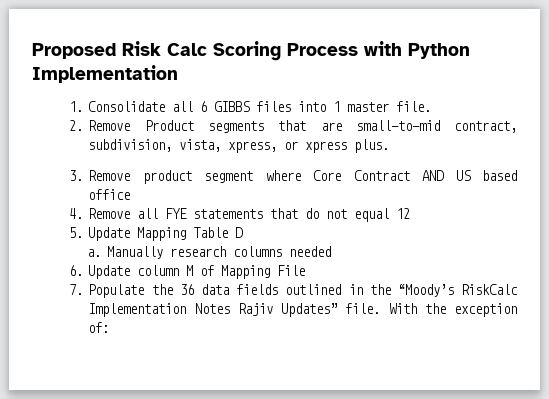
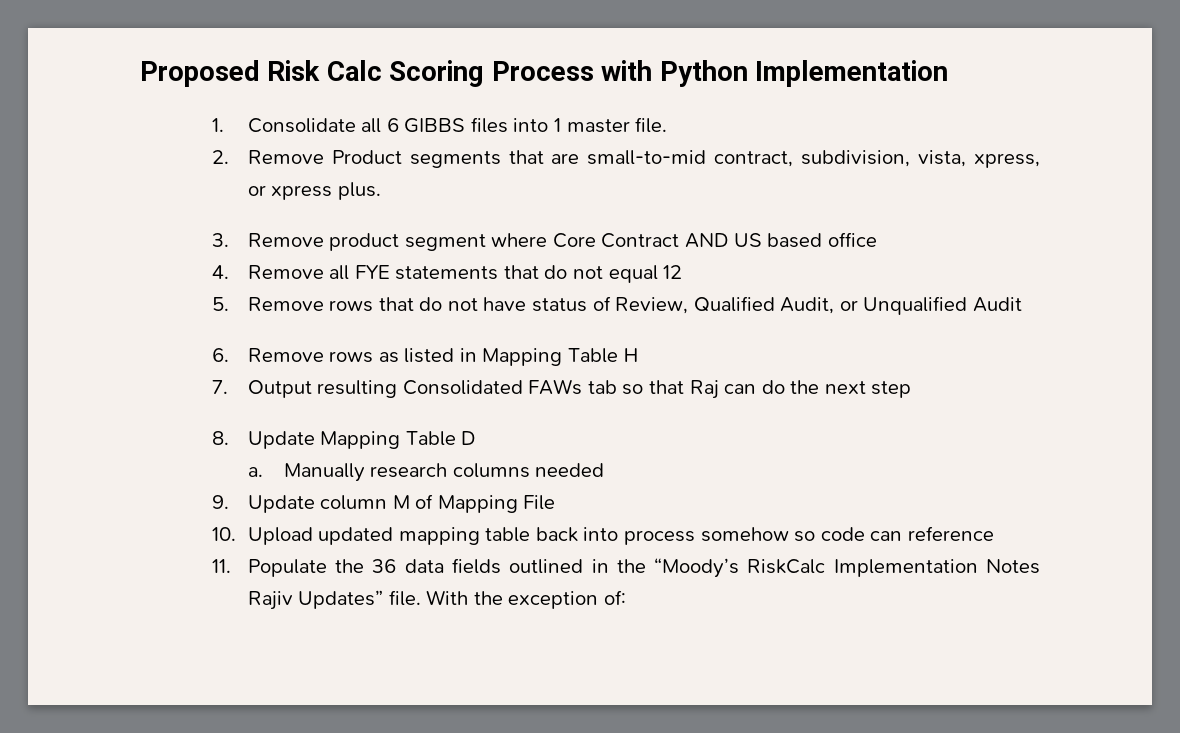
- 5. Update Mapping Table D
+ 5. Remove rows that do not have status of Review, Qualified Audit, or Unqualified Audit
+ 6. Remove rows as listed in Mapping Table H
+ 7. Output resulting Consolidated FAWs tab so that Raj can do the next step
+ 8. Update Mapping Table D
- 6. Update column M of Mapping File
+ 9. Update column M of Mapping File
- 7. Populate the 36 data fields outlined in the “Moody’s RiskCalc Implementation Notes Rajiv Updates” file.
+ 10. Upload updated mapping table back into process somehow so code can reference
+ 11. Populate the 36 data fields outlined in the “Moody’s RiskCalc Implementation Notes Rajiv Updates” file.

